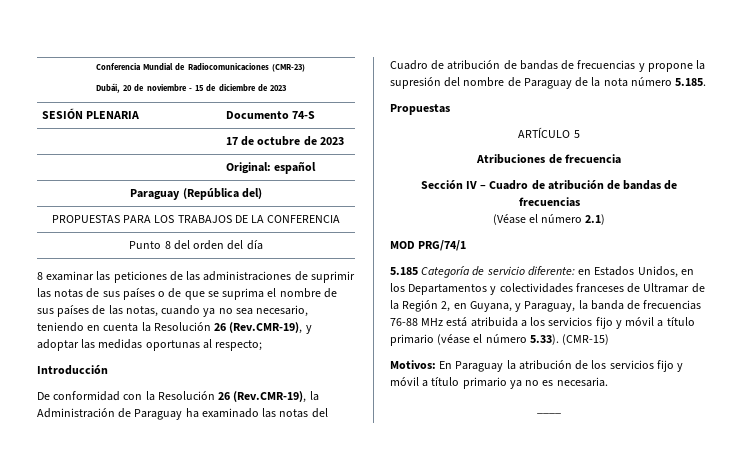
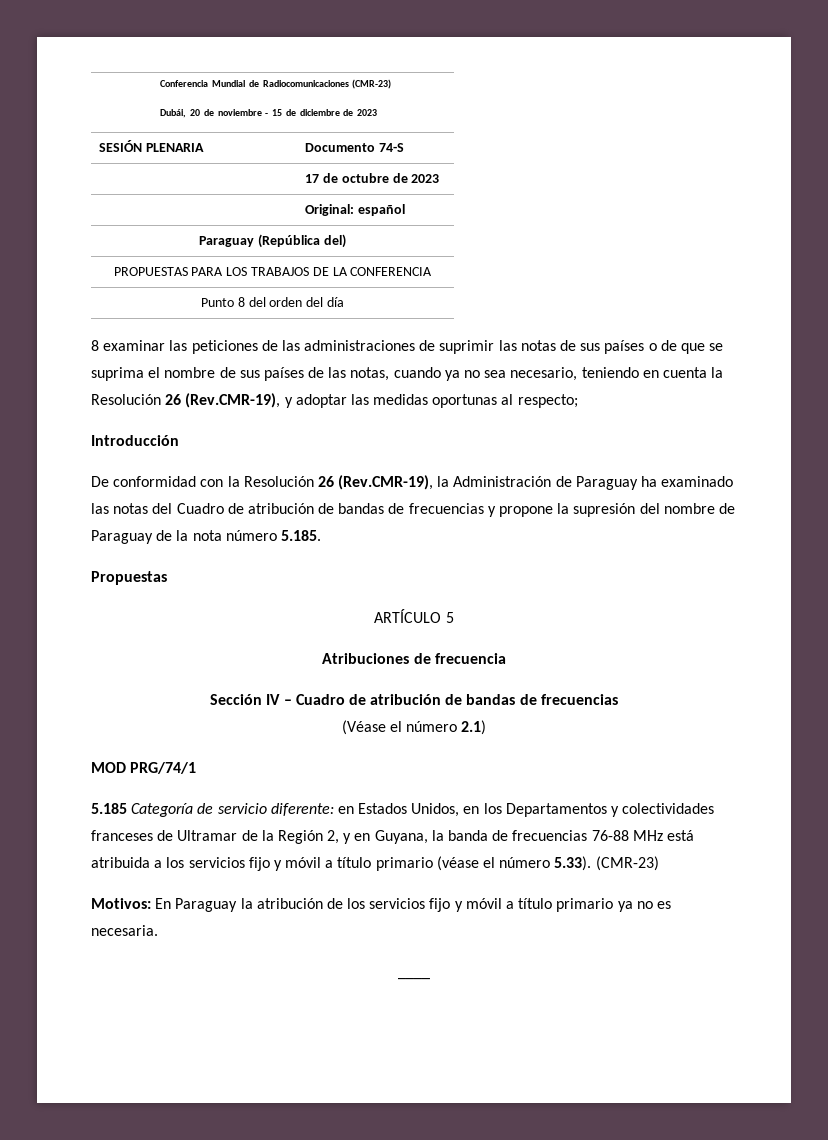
- 5.185 Categoría de servicio diferente: en Estados Unidos, en los Departamentos y colectividades franceses de Ultramar de la Región 2, en Guyana, y Paraguay, la banda de frecuencias 76-88 MHz está atribuida a los servicios fijo y móvil a título primario (véase el número 5.33). (CMR-15)
+ 5.185 Categoría de servicio diferente: en Estados Unidos, en los Departamentos y colectividades franceses de Ultramar de la Región 2, y en Guyana, la banda de frecuencias 76-88 MHz está atribuida a los servicios fijo y móvil a título primario (véase el número 5.33). (CMR-23)

